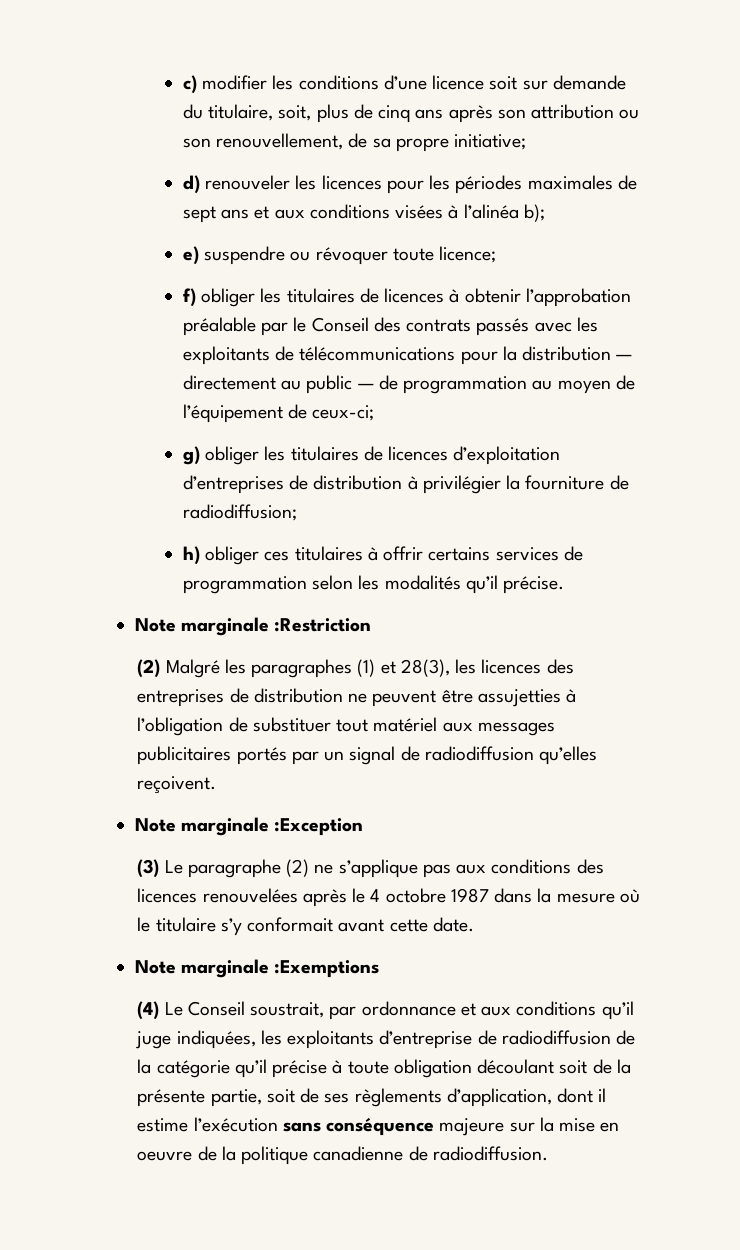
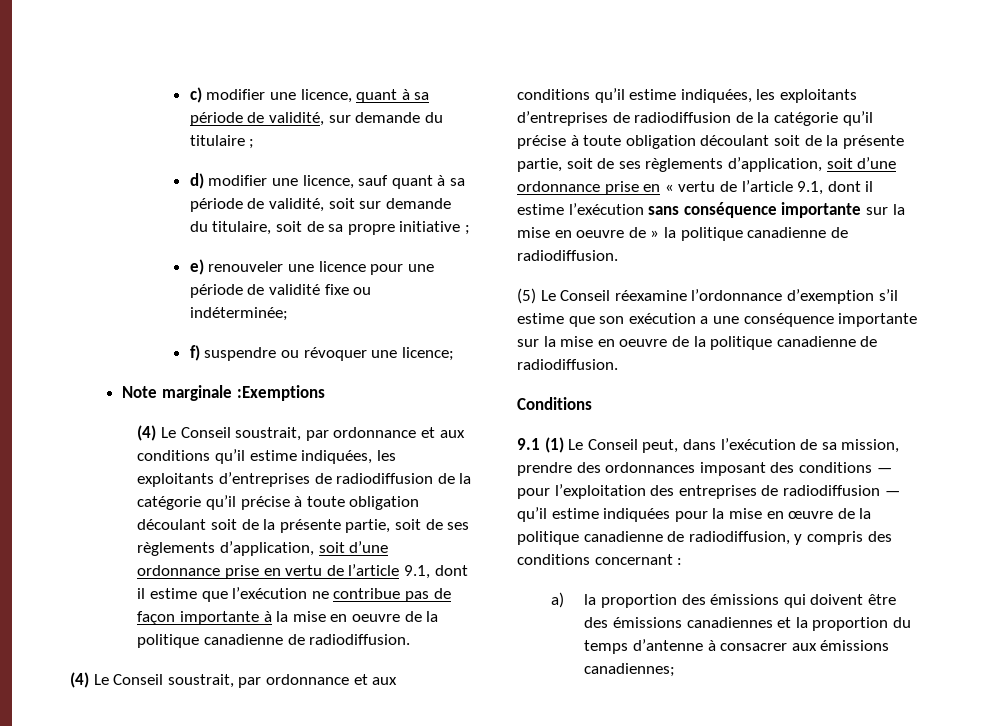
- c) modifier les conditions d’une licence soit sur demande du titulaire, soit, plus de cinq ans après son attribution ou son renouvellement, de sa propre initiative;
- d) renouveler les licences pour les périodes maximales de sept ans et aux conditions visées à l’alinéa b);
- e) suspendre ou révoquer toute licence;
+ c) modifier une licence, quant à sa période de validité, sur demande du titulaire ;
+ d) modifier une licence, sauf quant à sa période de validité, soit sur demande du titulaire, soit de sa propre initiative ;
+ e) renouveler une licence pour une période de validité fixe ou indéterminée;
+ f) suspendre ou révoquer une licence;
- f) obliger les titulaires de licences à obtenir l’approbation préalable par le Conseil des contrats passés avec les exploitants de télécommunications pour la distribution — directement au public — de programmation au moyen de l’équipement de ceux-ci;
- g) obliger les titulaires de licences d’exploitation d’entreprises de distribution à privilégier la fourniture de radiodiffusion;
- h) obliger ces titulaires à offrir certains services de programmation selon les modalités qu’il précise.
- Note marginale :Restriction
- (2) Malgré les paragraphes (1) et 28(3), les licences des entreprises de distribution ne peuvent être assujetties à l’obligation de substituer tout matériel aux messages publicitaires portés par un signal de radiodiffusion qu’elles reçoivent.
- Note marginale :Exception
- (3) Le paragraphe (2) ne s’applique pas aux conditions des licences renouvelées après le 4 octobre 1987 dans la mesure où le titulaire s’y conformait avant cette date.
- (4) Le Conseil soustrait, par ordonnance et aux conditions qu’il juge indiquées, les exploitants d’entreprise de radiodiffusion de la catégorie qu’il précise à toute obligation découlant soit de la présente partie, soit de ses règlements d’application, dont il estime l’exécution sans conséquence majeure sur la mise en oeuvre de la politique canadienne de radiodiffusion.
+ (4) Le Conseil soustrait, par ordonnance et aux conditions qu’il estime indiquées, les exploitants d’entreprises de radiodiffusion de la catégorie qu’il précise à toute obligation découlant soit de la présente partie, soit de ses règlements d’application, soit d’une ordonnance prise en vertu de l’article 9.1, dont il estime que l’exécution ne contribue pas de façon importante à la mise en oeuvre de la politique canadienne de radiodiffusion.
+ (4) Le Conseil soustrait, par ordonnance et aux conditions qu’il estime indiquées, les exploitants d’entreprises de radiodiffusion de la catégorie qu’il précise à toute obligation découlant soit de la présente partie, soit de ses règlements d’application, soit d’une ordonnance prise en « vertu de l’article 9.1, dont il estime l’exécution sans conséquence importante sur la mise en oeuvre de » la politique canadienne de radiodiffusion.
+ (5) Le Conseil réexamine l’ordonnance d’exemption s’il estime que son exécution a une conséquence importante sur la mise en oeuvre de la politique canadienne de radiodiffusion.
+ Conditions
+ 9.1 (1) Le Conseil peut, dans l’exécution de sa mission, prendre des ordonnances imposant des conditions — pour l’exploitation des entreprises de radiodiffusion — qu’il estime indiquées pour la mise en œuvre de la politique canadienne de radiodiffusion, y compris des conditions concernant :
+ a) la proportion des émissions qui doivent être des émissions canadiennes et la proportion du temps d’antenne à consacrer aux émissions canadiennes;

